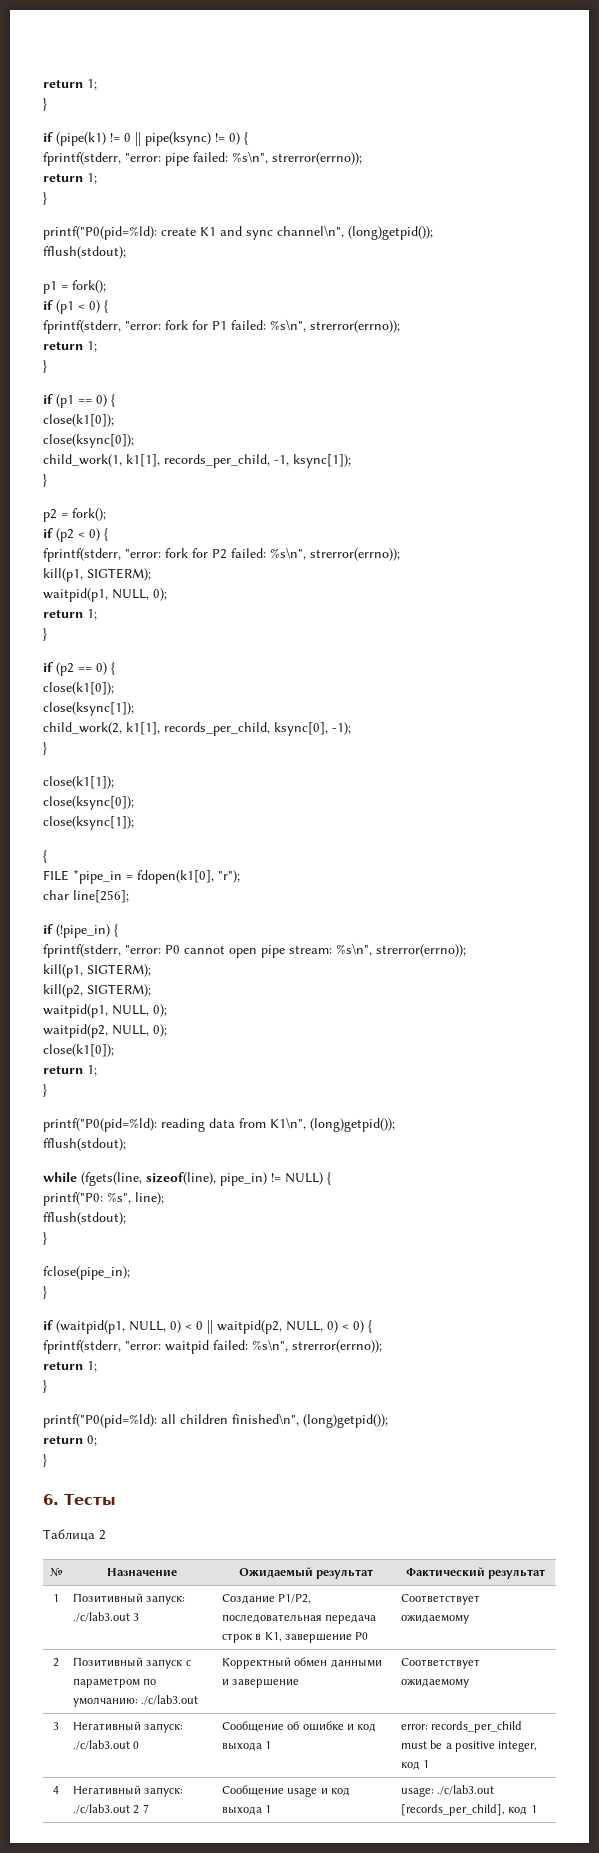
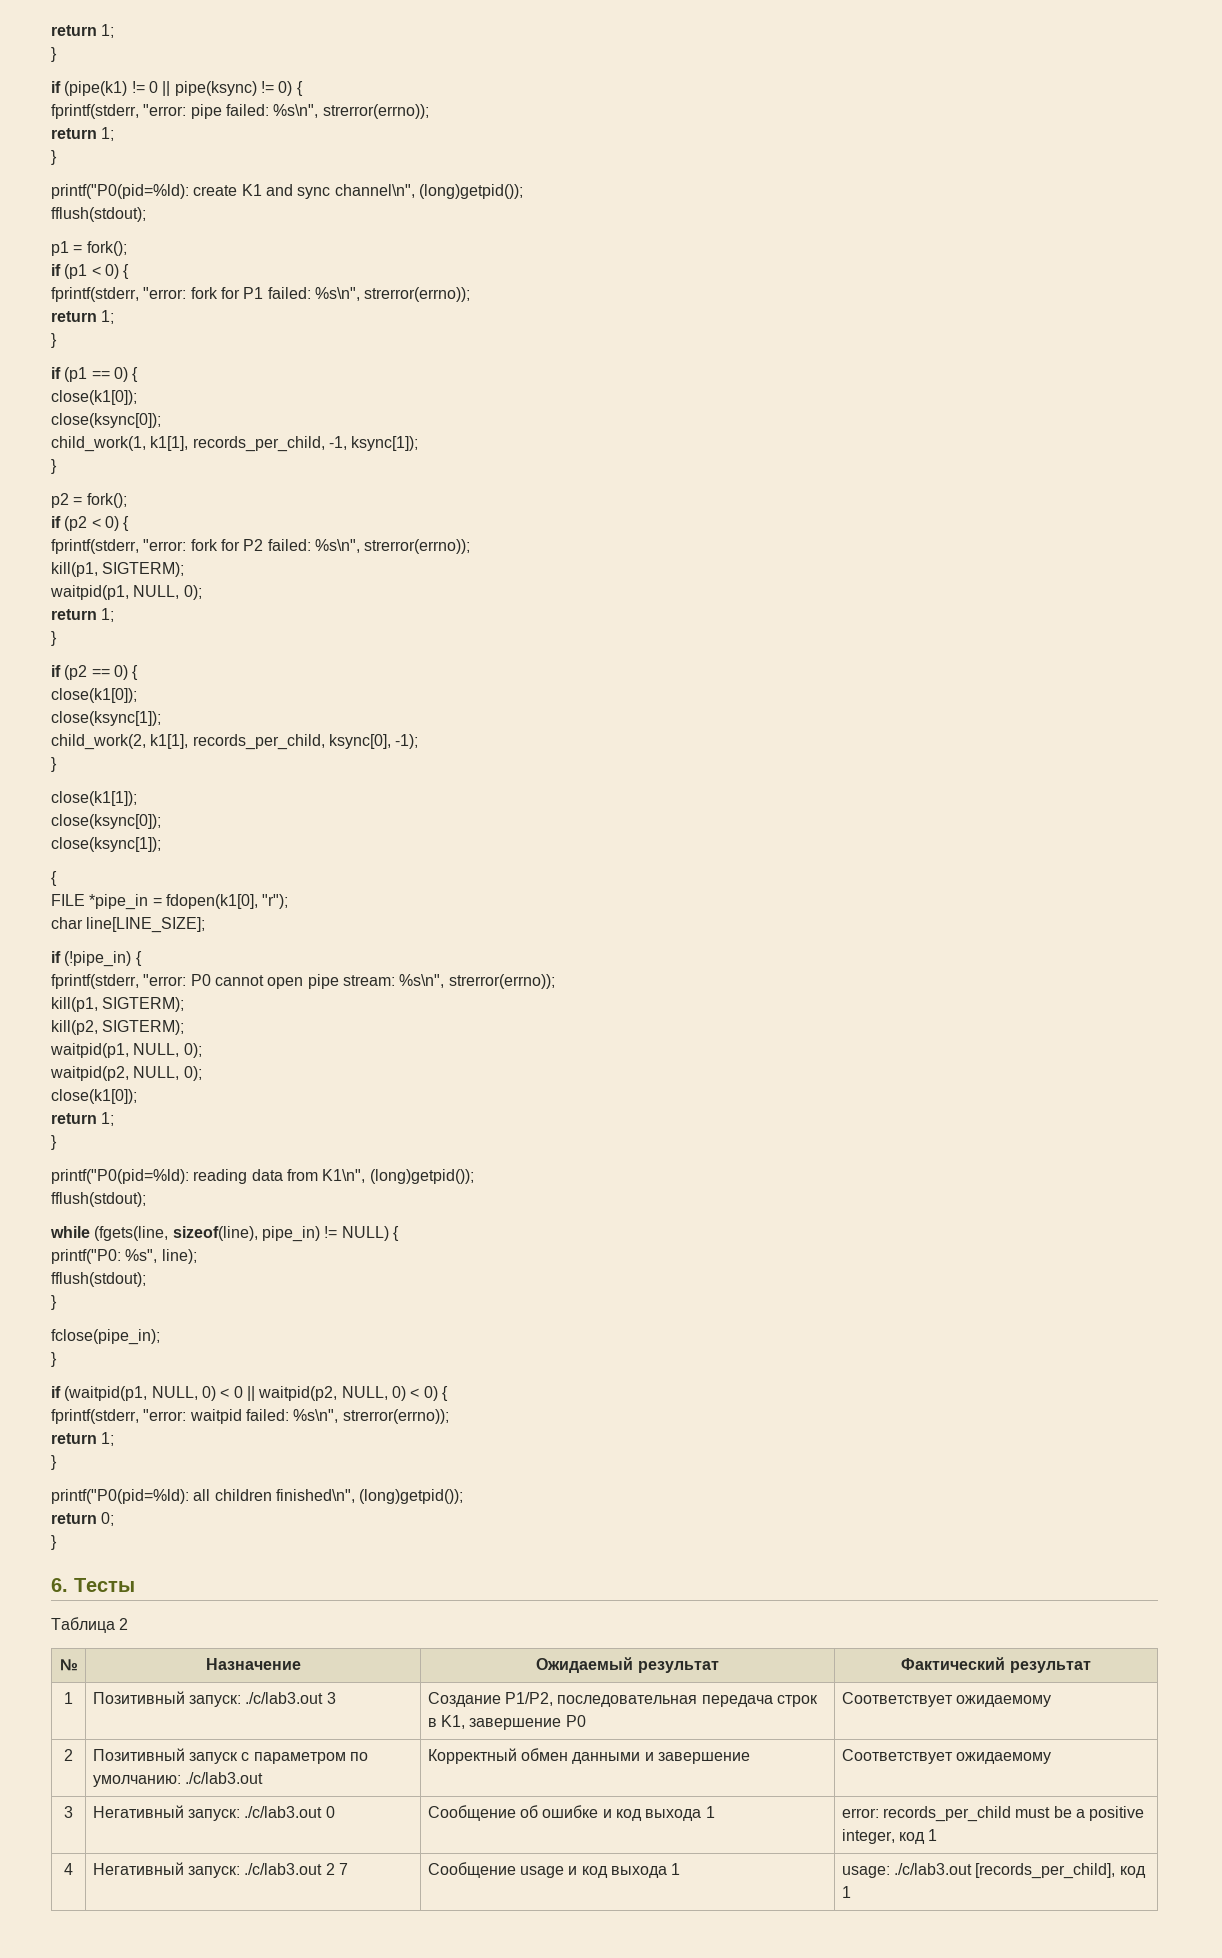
- char line[256];
+ char line[LINE_SIZE];

